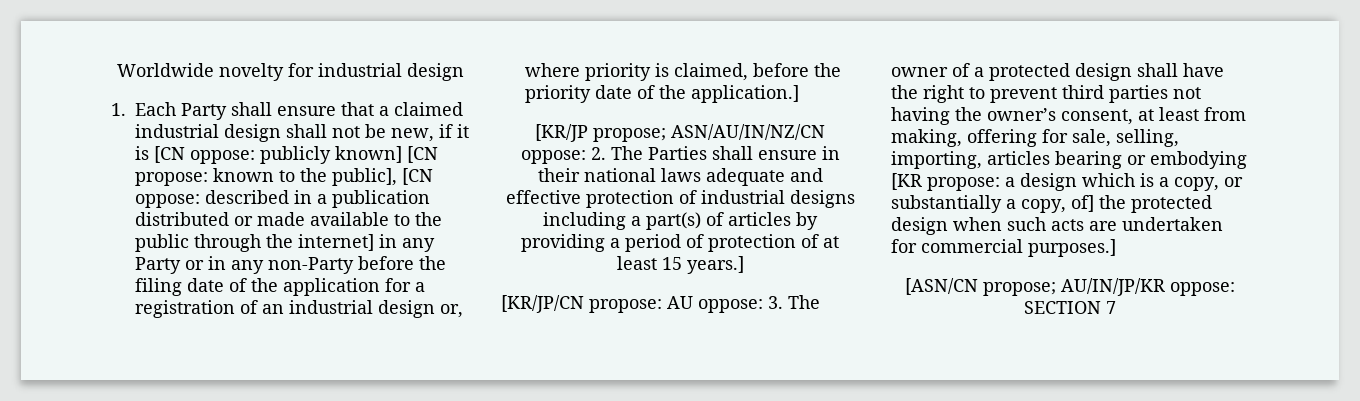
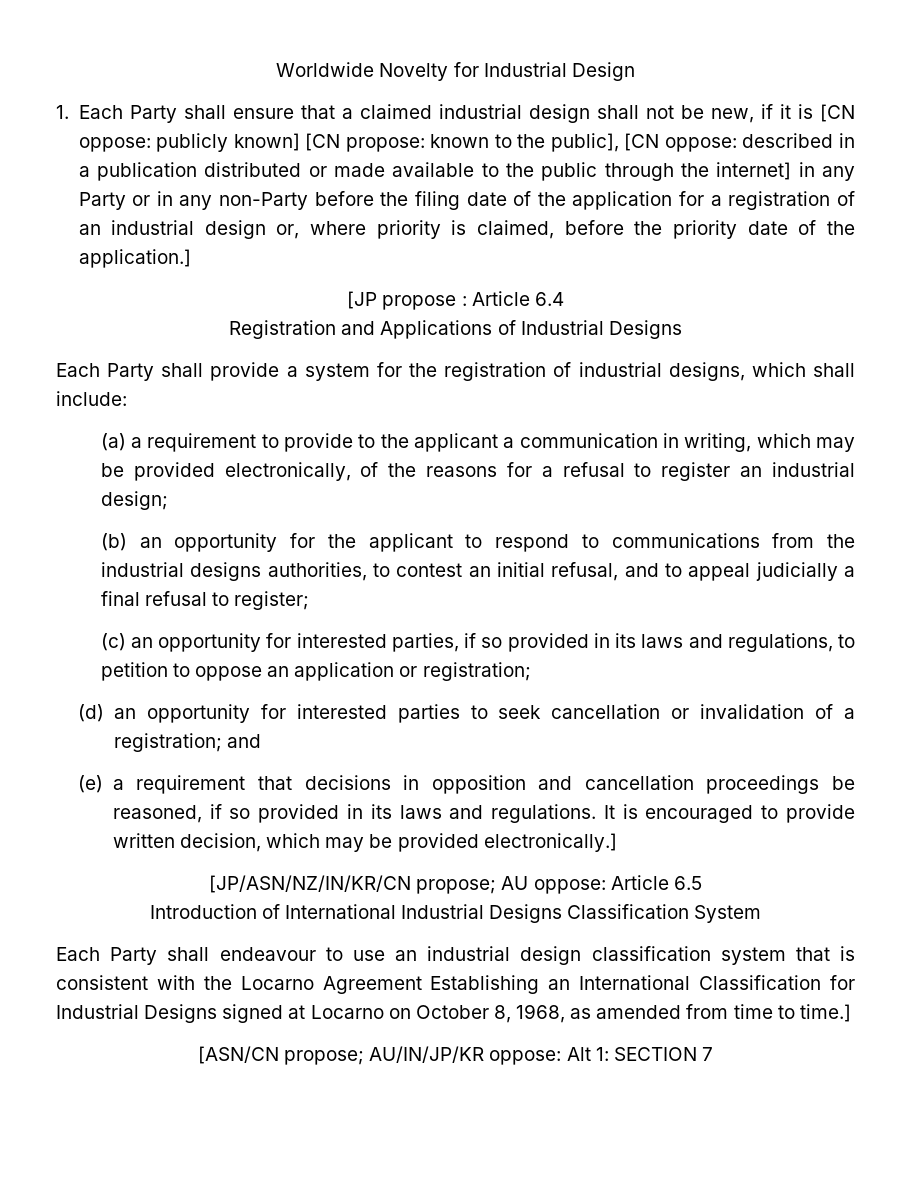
- Worldwide novelty for industrial design
+ Worldwide Novelty for Industrial Design
- [KR/JP propose; ASN/AU/IN/NZ/CN oppose: 2. The Parties shall ensure in their national laws adequate and effective protection of industrial designs including a part(s) of articles by providing a period of protection of at least 15 years.]
- [KR/JP/CN propose: AU oppose: 3. The owner of a protected design shall have the right to prevent third parties not having the owner’s consent, at least from making, offering for sale, selling, importing, articles bearing or embodying [KR propose: a design which is a copy, or substantially a copy, of] the protected design when such acts are undertaken for commercial purposes.]
+ [JP propose : Article 6.4
+ Registration and Applications of Industrial Designs
+ Each Party shall provide a system for the registration of industrial designs, which shall include:
+ (a) a requirement to provide to the applicant a communication in writing, which may be provided electronically, of the reasons for a refusal to register an industrial design;
+ (b) an opportunity for the applicant to respond to communications from the industrial designs authorities, to contest an initial refusal, and to appeal judicially a final refusal to register;
+ (c) an opportunity for interested parties, if so provided in its laws and regulations, to petition to oppose an application or registration;
+ (d) an opportunity for interested parties to seek cancellation or invalidation of a registration; and
+ (e) a requirement that decisions in opposition and cancellation proceedings be reasoned, if so provided in its laws and regulations. It is encouraged to provide written decision, which may be provided electronically.]
+ [JP/ASN/NZ/IN/KR/CN propose; AU oppose: Article 6.5
+ Introduction of International Industrial Designs Classification System
+ Each Party shall endeavour to use an industrial design classification system that is consistent with the Locarno Agreement Establishing an International Classification for Industrial Designs signed at Locarno on October 8, 1968, as amended from time to time.]
- [ASN/CN propose; AU/IN/JP/KR oppose: SECTION 7
+ [ASN/CN propose; AU/IN/JP/KR oppose: Alt 1: SECTION 7

